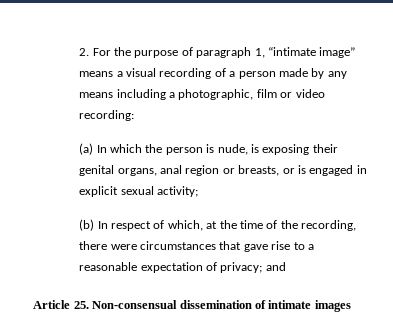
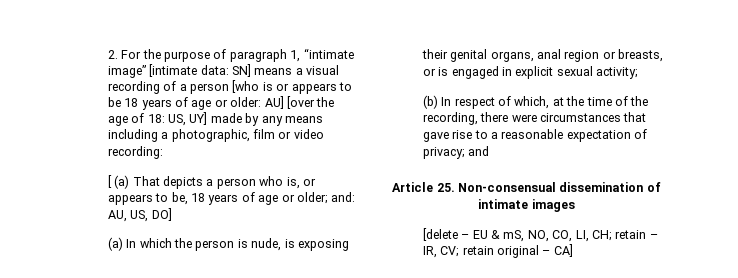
- 2. For the purpose of paragraph 1, “intimate image” means a visual recording of a person made by any means including a photographic, film or video recording:
+ 2. For the purpose of paragraph 1, “intimate image” [intimate data: SN] means a visual recording of a person [who is or appears to be 18 years of age or older: AU] [over the age of 18: US, UY] made by any means including a photographic, film or video recording:
+ [ (a) That depicts a person who is, or appears to be, 18 years of age or older; and: AU, US, DO]
+ [delete – EU & mS, NO, CO, LI, CH; retain – IR, CV; retain original – CA]

